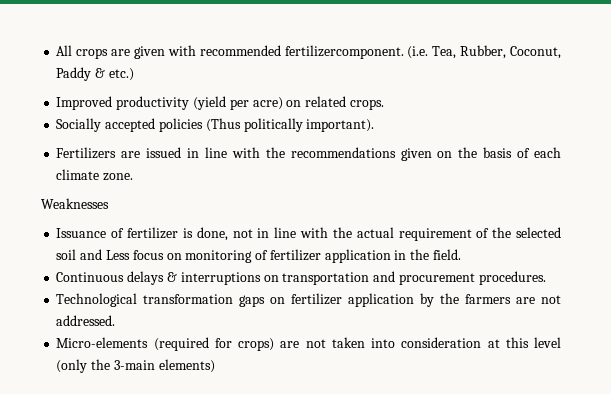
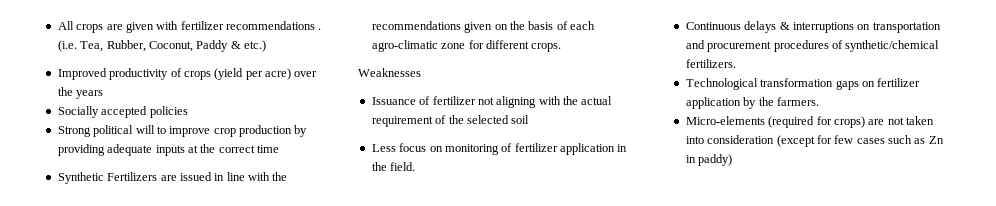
- All crops are given with recommended fertilizercomponent.
+ All crops are given with fertilizer recommendations .
- Improved productivity (yield per acre) on related crops.
+ Improved productivity of crops (yield per acre) over the years
- Socially accepted policies (Thus politically important).
- Fertilizers are issued in line with the recommendations given on the basis of each climate zone.
+ Socially accepted policies
+ Strong political will to improve crop production by providing adequate inputs at the correct time
+ Synthetic Fertilizers are issued in line with the recommendations given on the basis of each agro-climatic zone for different crops.
- Issuance of fertilizer is done, not in line with the actual requirement of the selected soil and Less focus on monitoring of fertilizer application in the field.
+ Issuance of fertilizer not aligning with the actual requirement of the selected soil
+ Less focus on monitoring of fertilizer application in the field.
- Continuous delays & interruptions on transportation and procurement procedures.
+ Continuous delays & interruptions on transportation and procurement procedures of synthetic/chemical fertilizers.
- Technological transformation gaps on fertilizer application by the farmers are not addressed.
+ Technological transformation gaps on fertilizer application by the farmers.
- Micro-elements (required for crops) are not taken into consideration at this level (only the 3-main elements)
+ Micro-elements (required for crops) are not taken into consideration (except for few cases such as Zn in paddy)

